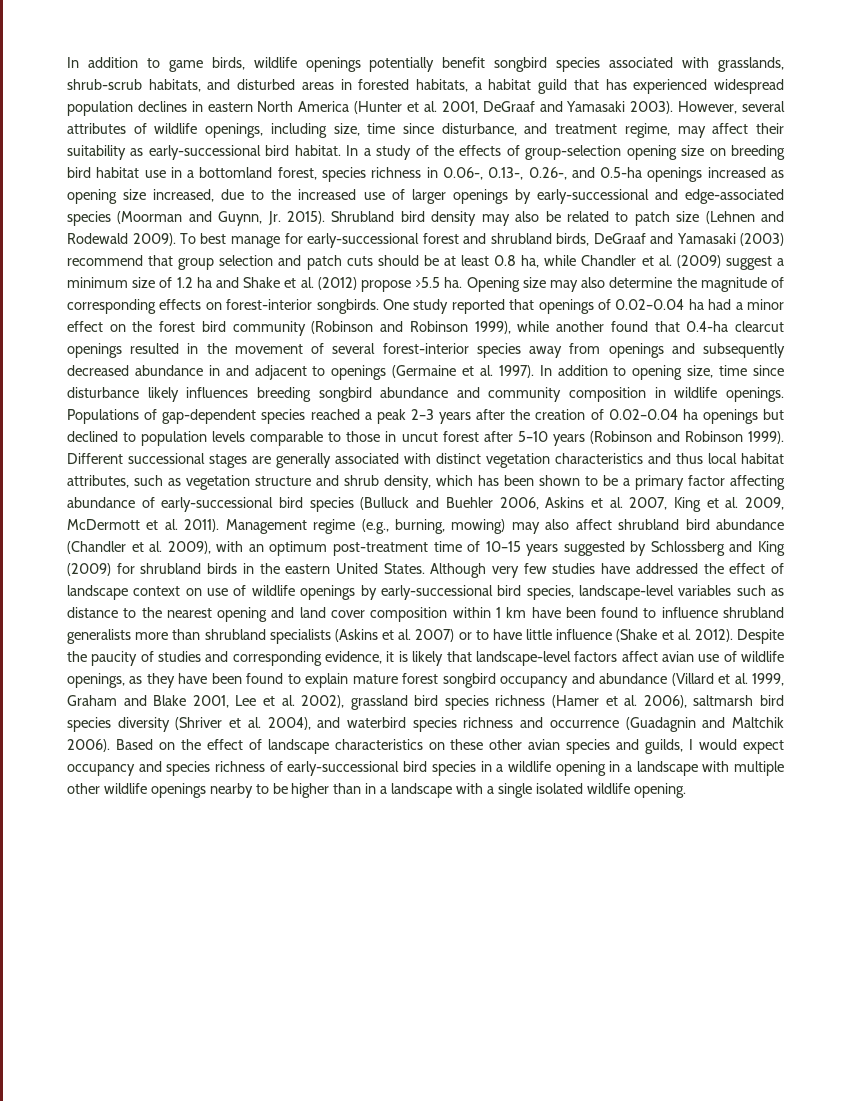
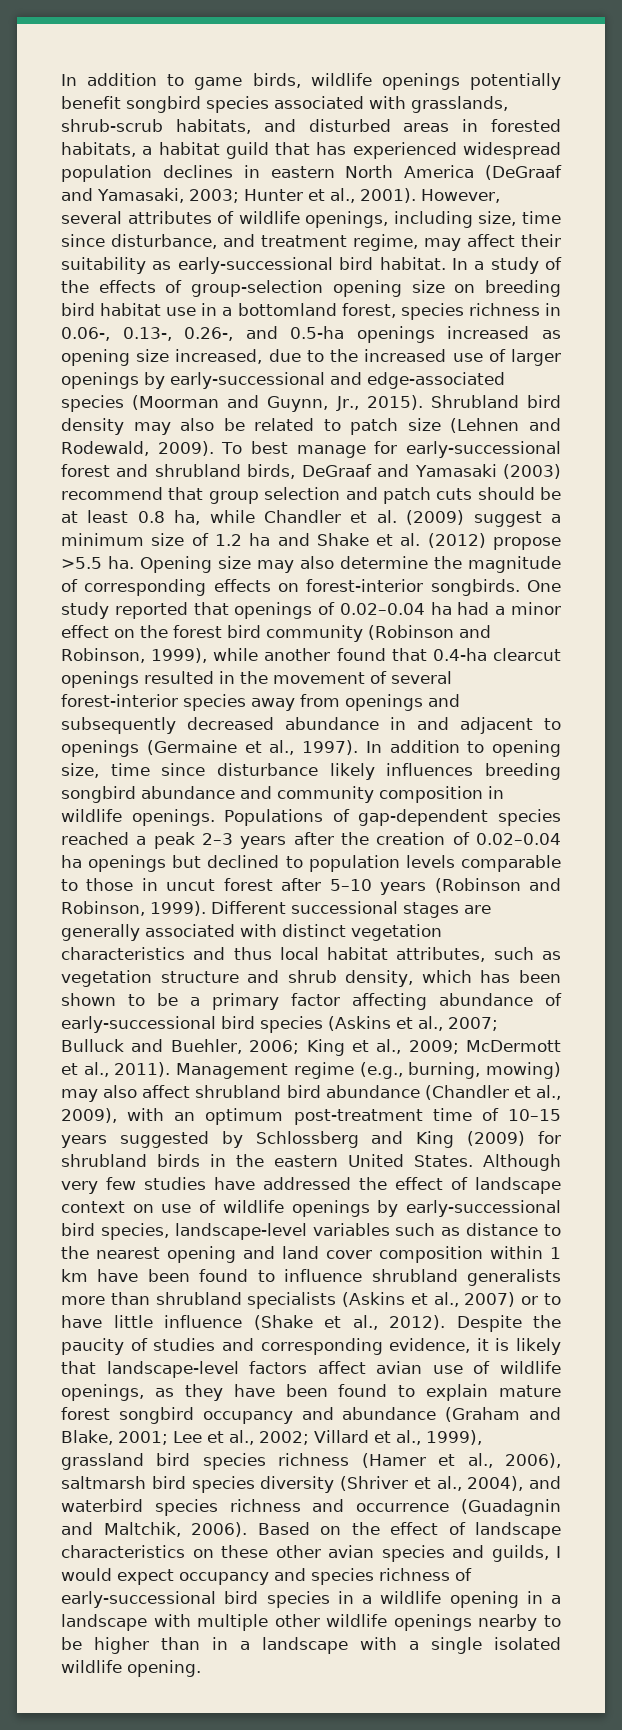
- In addition to game birds, wildlife openings potentially benefit songbird species associated with grasslands, shrub-scrub habitats, and disturbed areas in forested habitats, a habitat guild that has experienced widespread population declines in eastern North America (Hunter et al. 2001, DeGraaf and Yamasaki 2003).
+ In addition to game birds, wildlife openings potentially benefit songbird species associated with grasslands, shrub-scrub habitats, and disturbed areas in forested habitats, a habitat guild that has experienced widespread population declines in eastern North America (DeGraaf and Yamasaki, 2003; Hunter et al., 2001).
- In a study of the effects of group-selection opening size on breeding bird habitat use in a bottomland forest, species richness in 0.06-, 0.13-, 0.26-, and 0.5-ha openings increased as opening size increased, due to the increased use of larger openings by early-successional and edge-associated species (Moorman and Guynn, Jr. 2015).
+ In a study of the effects of group-selection opening size on breeding bird habitat use in a bottomland forest, species richness in 0.06-, 0.13-, 0.26-, and 0.5-ha openings increased as opening size increased, due to the increased use of larger openings by early-successional and edge-associated species (Moorman and Guynn, Jr., 2015).
- Shrubland bird density may also be related to patch size (Lehnen and Rodewald 2009).
+ Shrubland bird density may also be related to patch size (Lehnen and Rodewald, 2009).
- One study reported that openings of 0.02–0.04 ha had a minor effect on the forest bird community (Robinson and Robinson 1999), while another found that 0.4-ha clearcut openings resulted in the movement of several forest-interior species away from openings and subsequently decreased abundance in and adjacent to openings (Germaine et al. 1997).
+ One study reported that openings of 0.02–0.04 ha had a minor effect on the forest bird community (Robinson and Robinson, 1999), while another found that 0.4-ha clearcut openings resulted in the movement of several forest-interior species away from openings and subsequently decreased abundance in and adjacent to openings (Germaine et al., 1997).
- Populations of gap-dependent species reached a peak 2–3 years after the creation of 0.02–0.04 ha openings but declined to population levels comparable to those in uncut forest after 5–10 years (Robinson and Robinson 1999).
+ Populations of gap-dependent species reached a peak 2–3 years after the creation of 0.02–0.04 ha openings but declined to population levels comparable to those in uncut forest after 5–10 years (Robinson and Robinson, 1999).
- Different successional stages are generally associated with distinct vegetation characteristics and thus local habitat attributes, such as vegetation structure and shrub density, which has been shown to be a primary factor affecting abundance of early-successional bird species (Bulluck and Buehler 2006, Askins et al. 2007, King et al. 2009, McDermott et al. 2011).
+ Different successional stages are generally associated with distinct vegetation characteristics and thus local habitat attributes, such as vegetation structure and shrub density, which has been shown to be a primary factor affecting abundance of early-successional bird species (Askins et al., 2007; Bulluck and Buehler, 2006; King et al., 2009; McDermott et al., 2011).
- Management regime (e.g., burning, mowing) may also affect shrubland bird abundance (Chandler et al. 2009), with an optimum post-treatment time of 10–15 years suggested by Schlossberg and King (2009) for shrubland birds in the eastern United States.
+ Management regime (e.g., burning, mowing) may also affect shrubland bird abundance (Chandler et al., 2009), with an optimum post-treatment time of 10–15 years suggested by Schlossberg and King (2009) for shrubland birds in the eastern United States.
- Although very few studies have addressed the effect of landscape context on use of wildlife openings by early-successional bird species, landscape-level variables such as distance to the nearest opening and land cover composition within 1 km have been found to influence shrubland generalists more than shrubland specialists (Askins et al. 2007) or to have little influence (Shake et al. 2012).
+ Although very few studies have addressed the effect of landscape context on use of wildlife openings by early-successional bird species, landscape-level variables such as distance to the nearest opening and land cover composition within 1 km have been found to influence shrubland generalists more than shrubland specialists (Askins et al., 2007) or to have little influence (Shake et al., 2012).
- Despite the paucity of studies and corresponding evidence, it is likely that landscape-level factors affect avian use of wildlife openings, as they have been found to explain mature forest songbird occupancy and abundance (Villard et al. 1999, Graham and Blake 2001, Lee et al. 2002), grassland bird species richness (Hamer et al. 2006), saltmarsh bird species diversity (Shriver et al. 2004), and waterbird species richness and occurrence (Guadagnin and Maltchik 2006).
+ Despite the paucity of studies and corresponding evidence, it is likely that landscape-level factors affect avian use of wildlife openings, as they have been found to explain mature forest songbird occupancy and abundance (Graham and Blake, 2001; Lee et al., 2002; Villard et al., 1999), grassland bird species richness (Hamer et al., 2006), saltmarsh bird species diversity (Shriver et al., 2004), and waterbird species richness and occurrence (Guadagnin and Maltchik, 2006).

